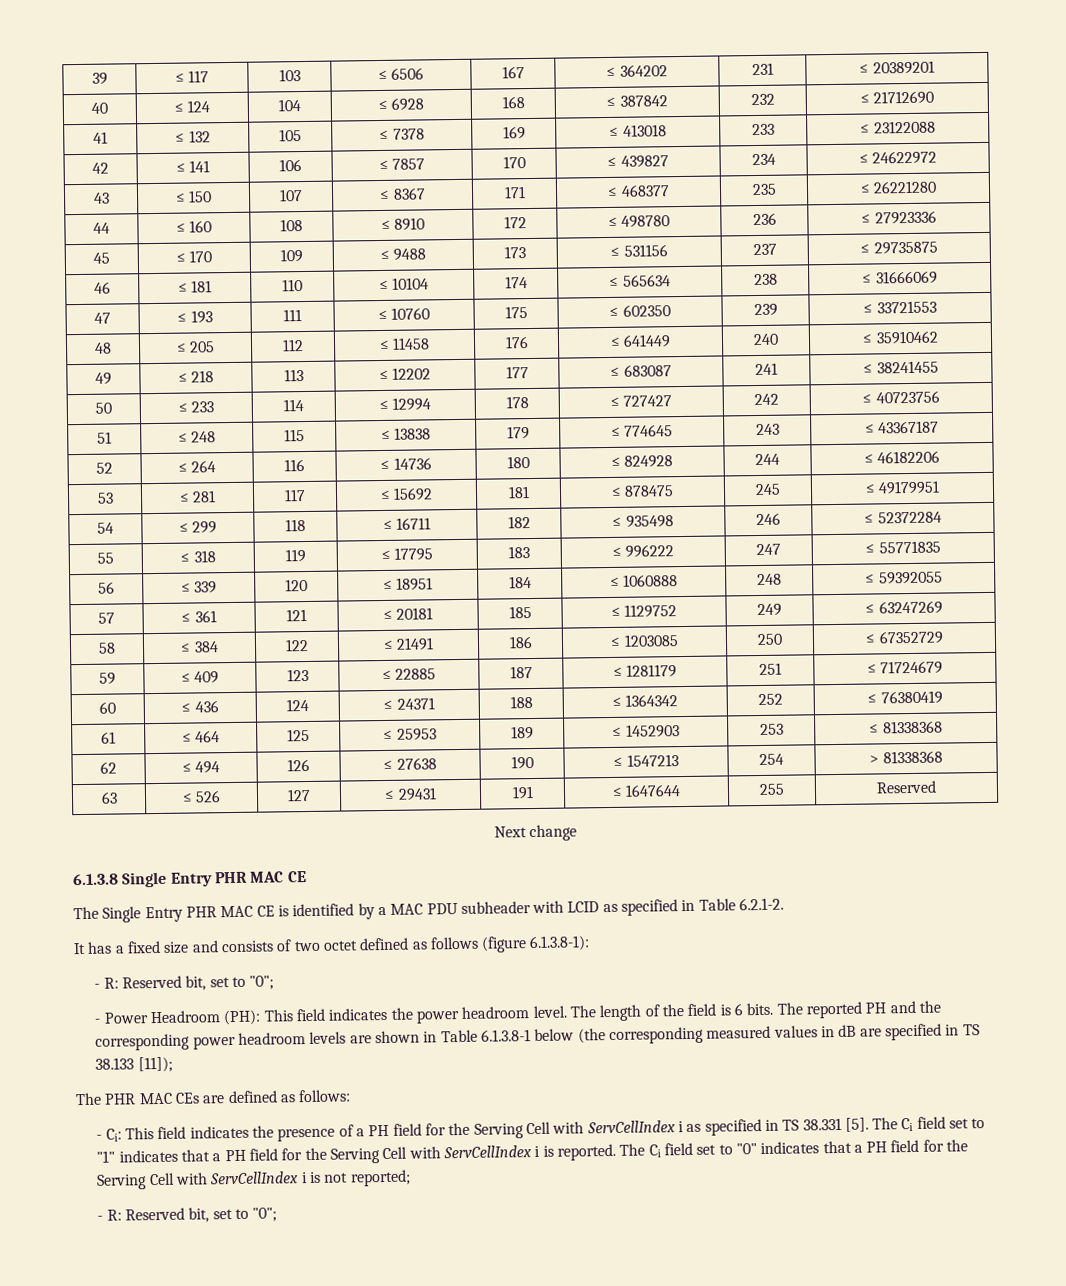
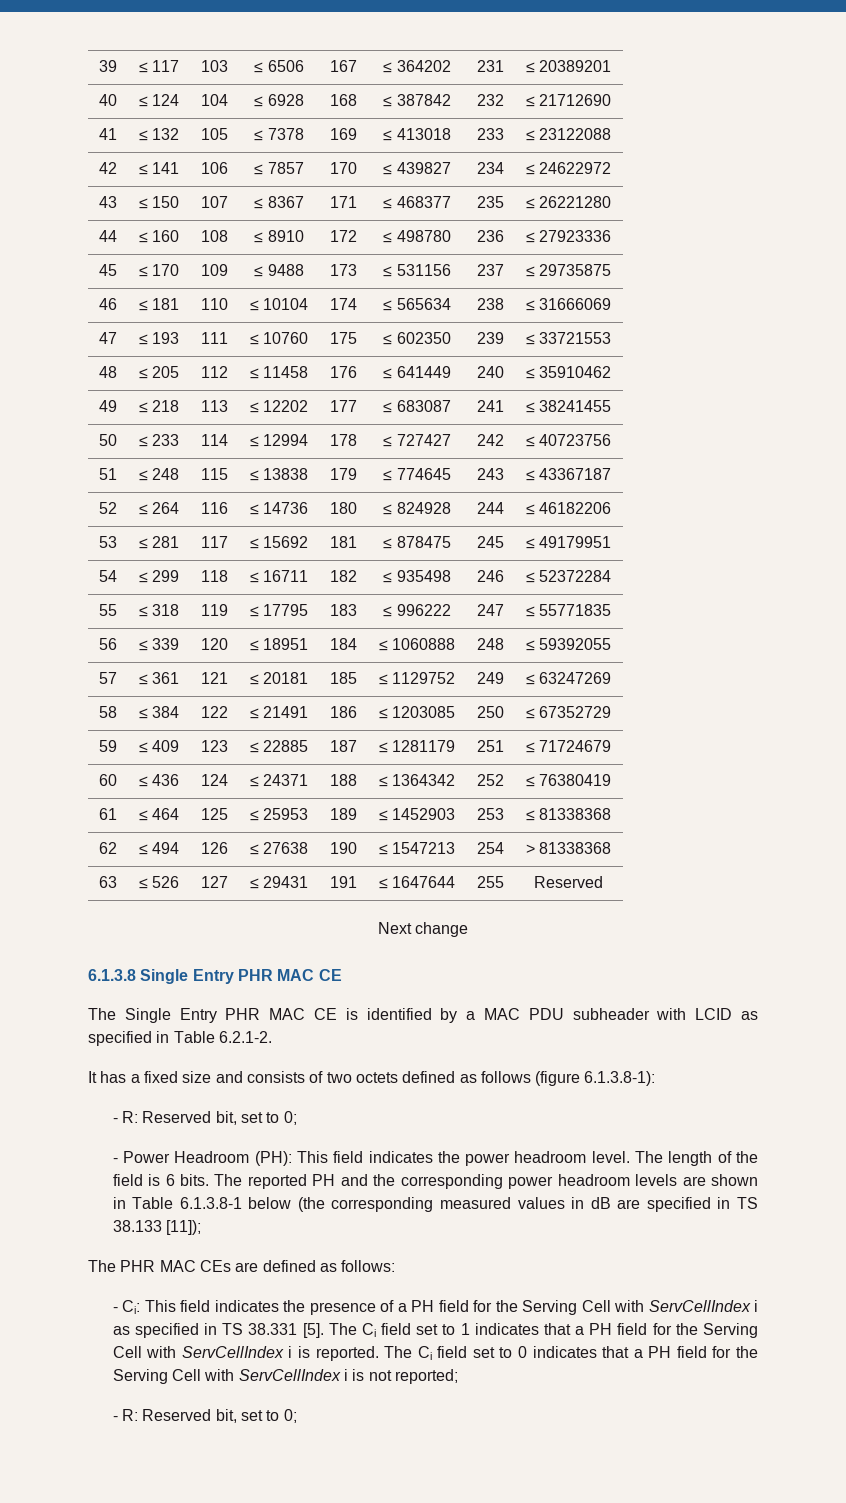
- It has a fixed size and consists of two octet defined as follows (figure 6.1.3.8-1):
- - R: Reserved bit, set to "0";
+ It has a fixed size and consists of two octets defined as follows (figure 6.1.3.8-1):
+ - R: Reserved bit, set to 0;
- The Ci field set to "1" indicates that a PH field for the Serving Cell with ServCellIndex i is reported.
+ The Ci field set to 1 indicates that a PH field for the Serving Cell with ServCellIndex i is reported.
- The Ci field set to "0" indicates that a PH field for the Serving Cell with ServCellIndex i is not reported;
- - R: Reserved bit, set to "0";
+ The Ci field set to 0 indicates that a PH field for the Serving Cell with ServCellIndex i is not reported;
+ - R: Reserved bit, set to 0;

